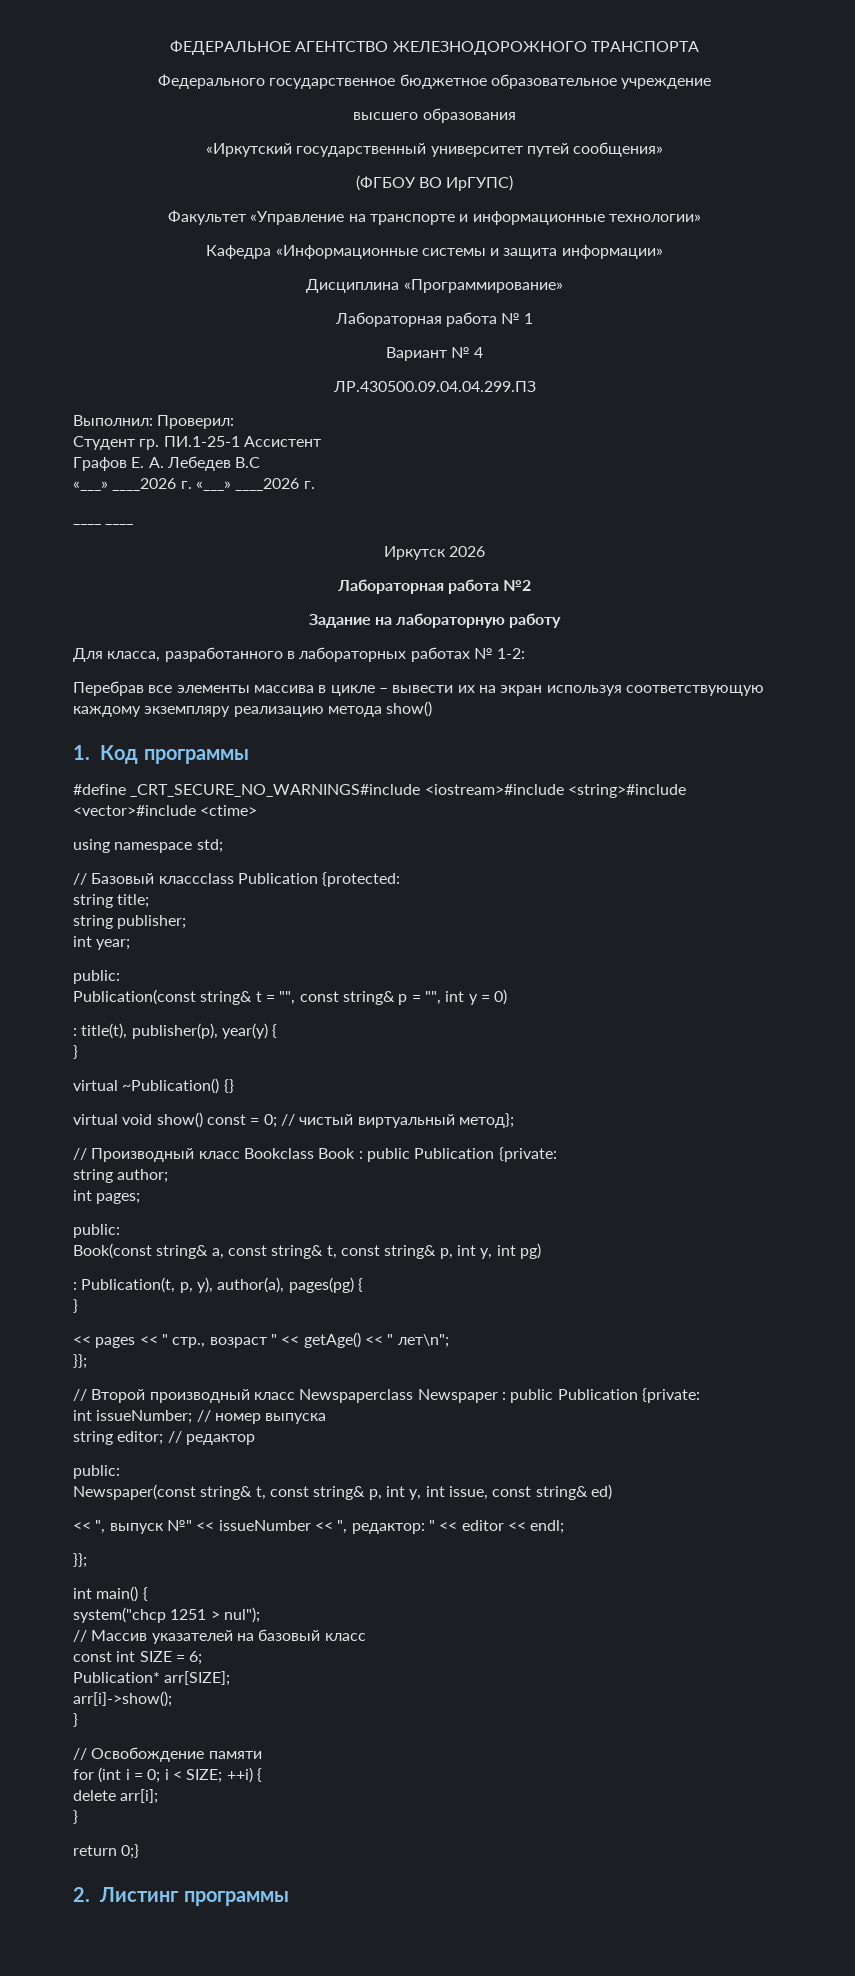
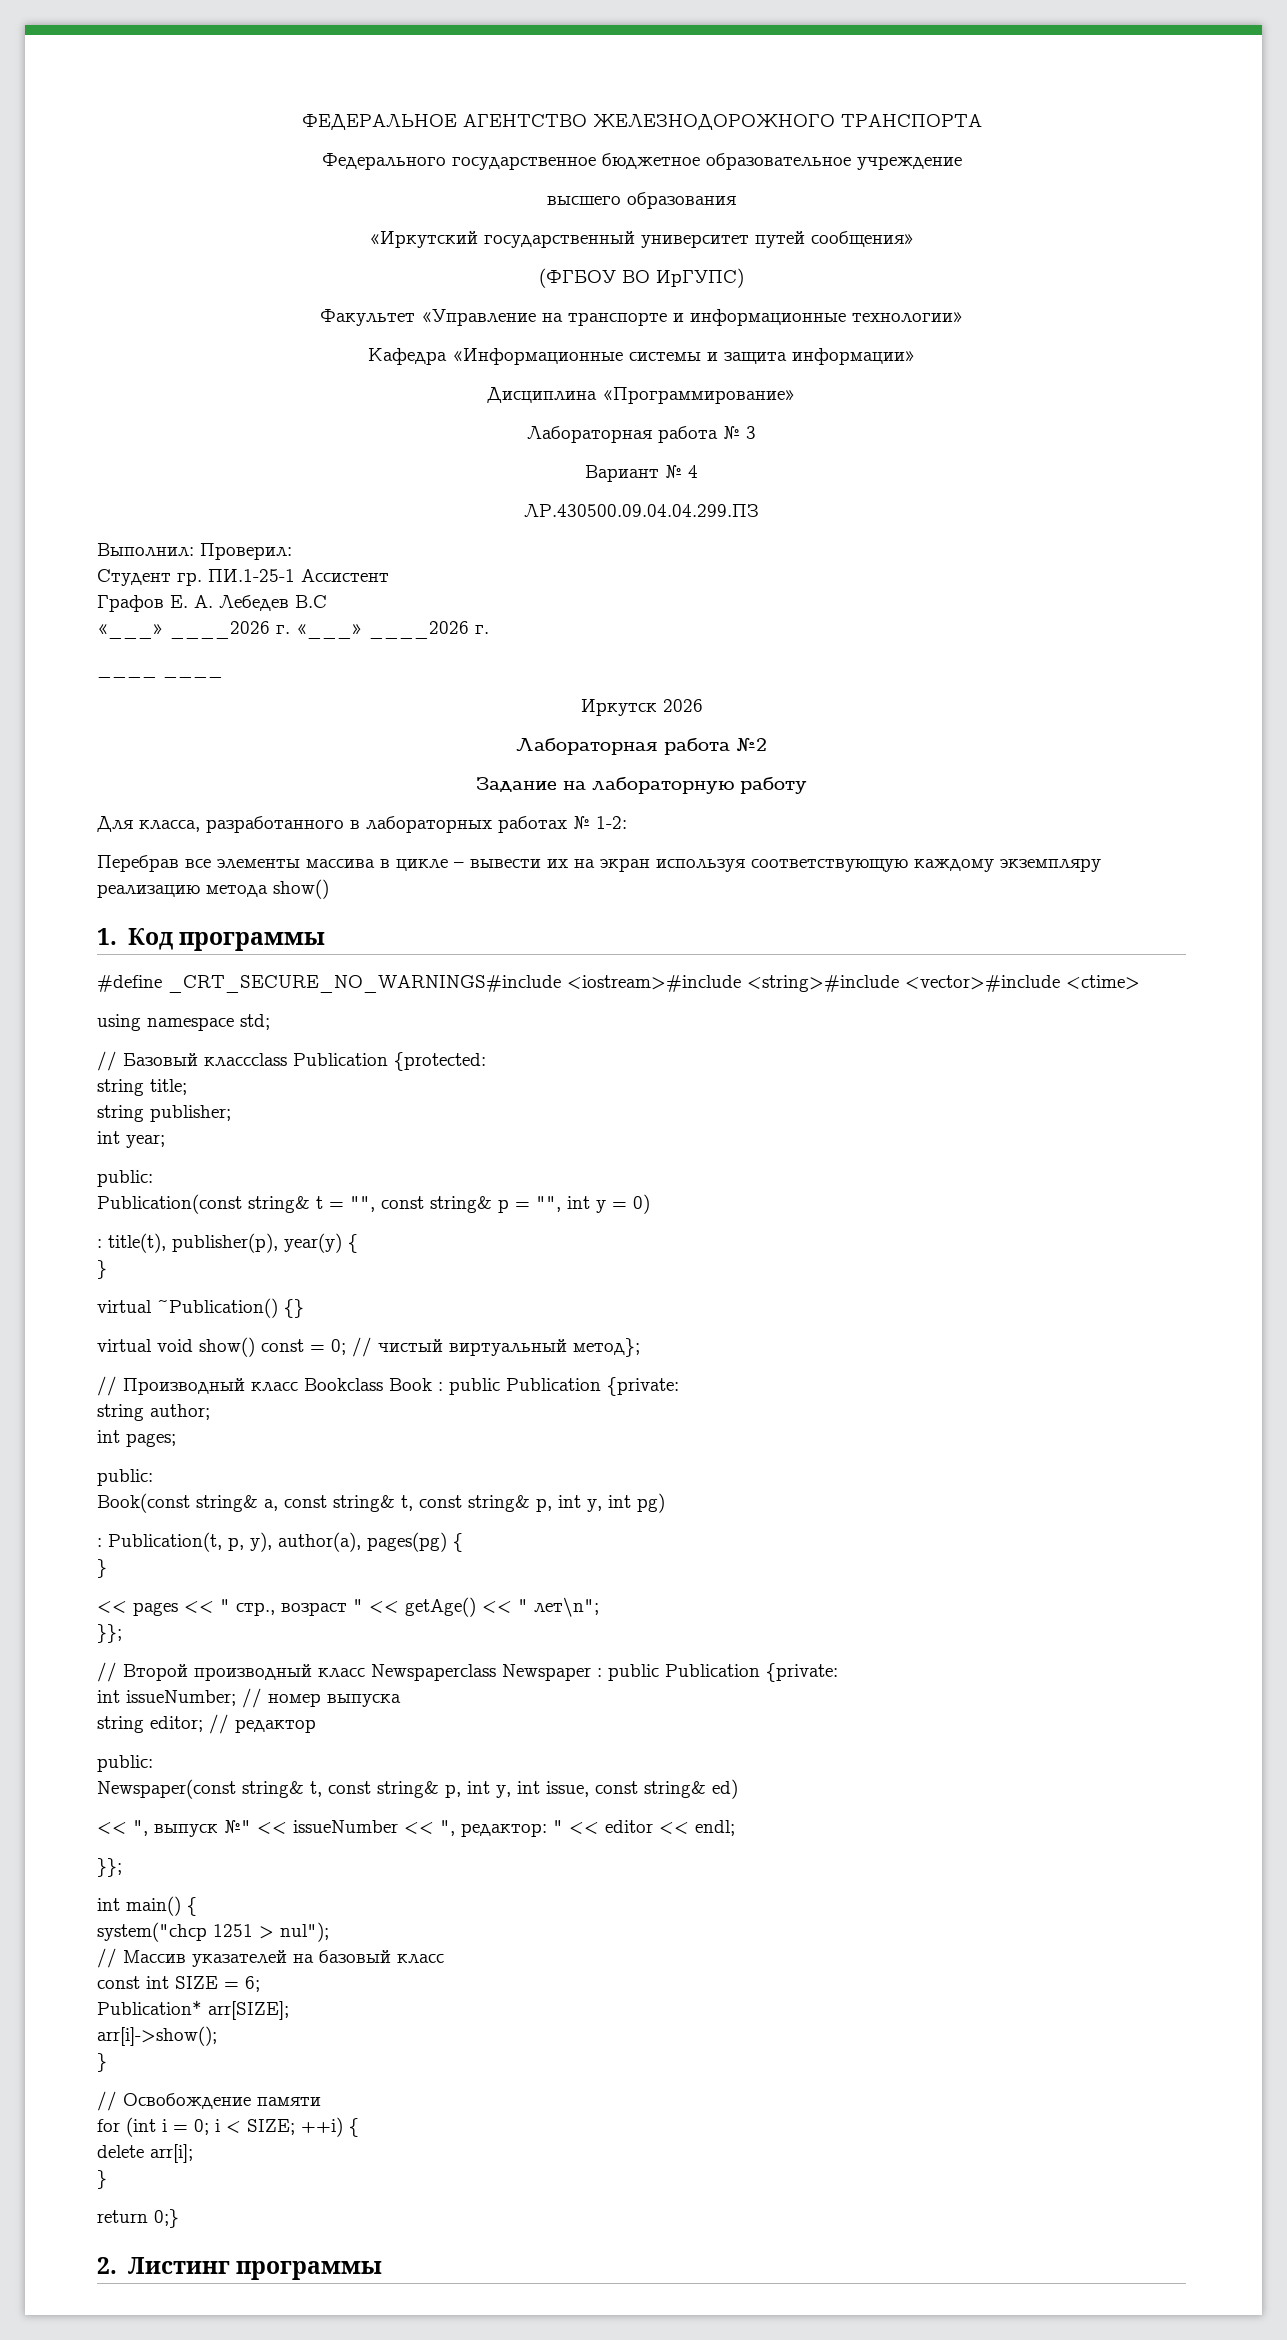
- Лабораторная работа № 1
+ Лабораторная работа № 3

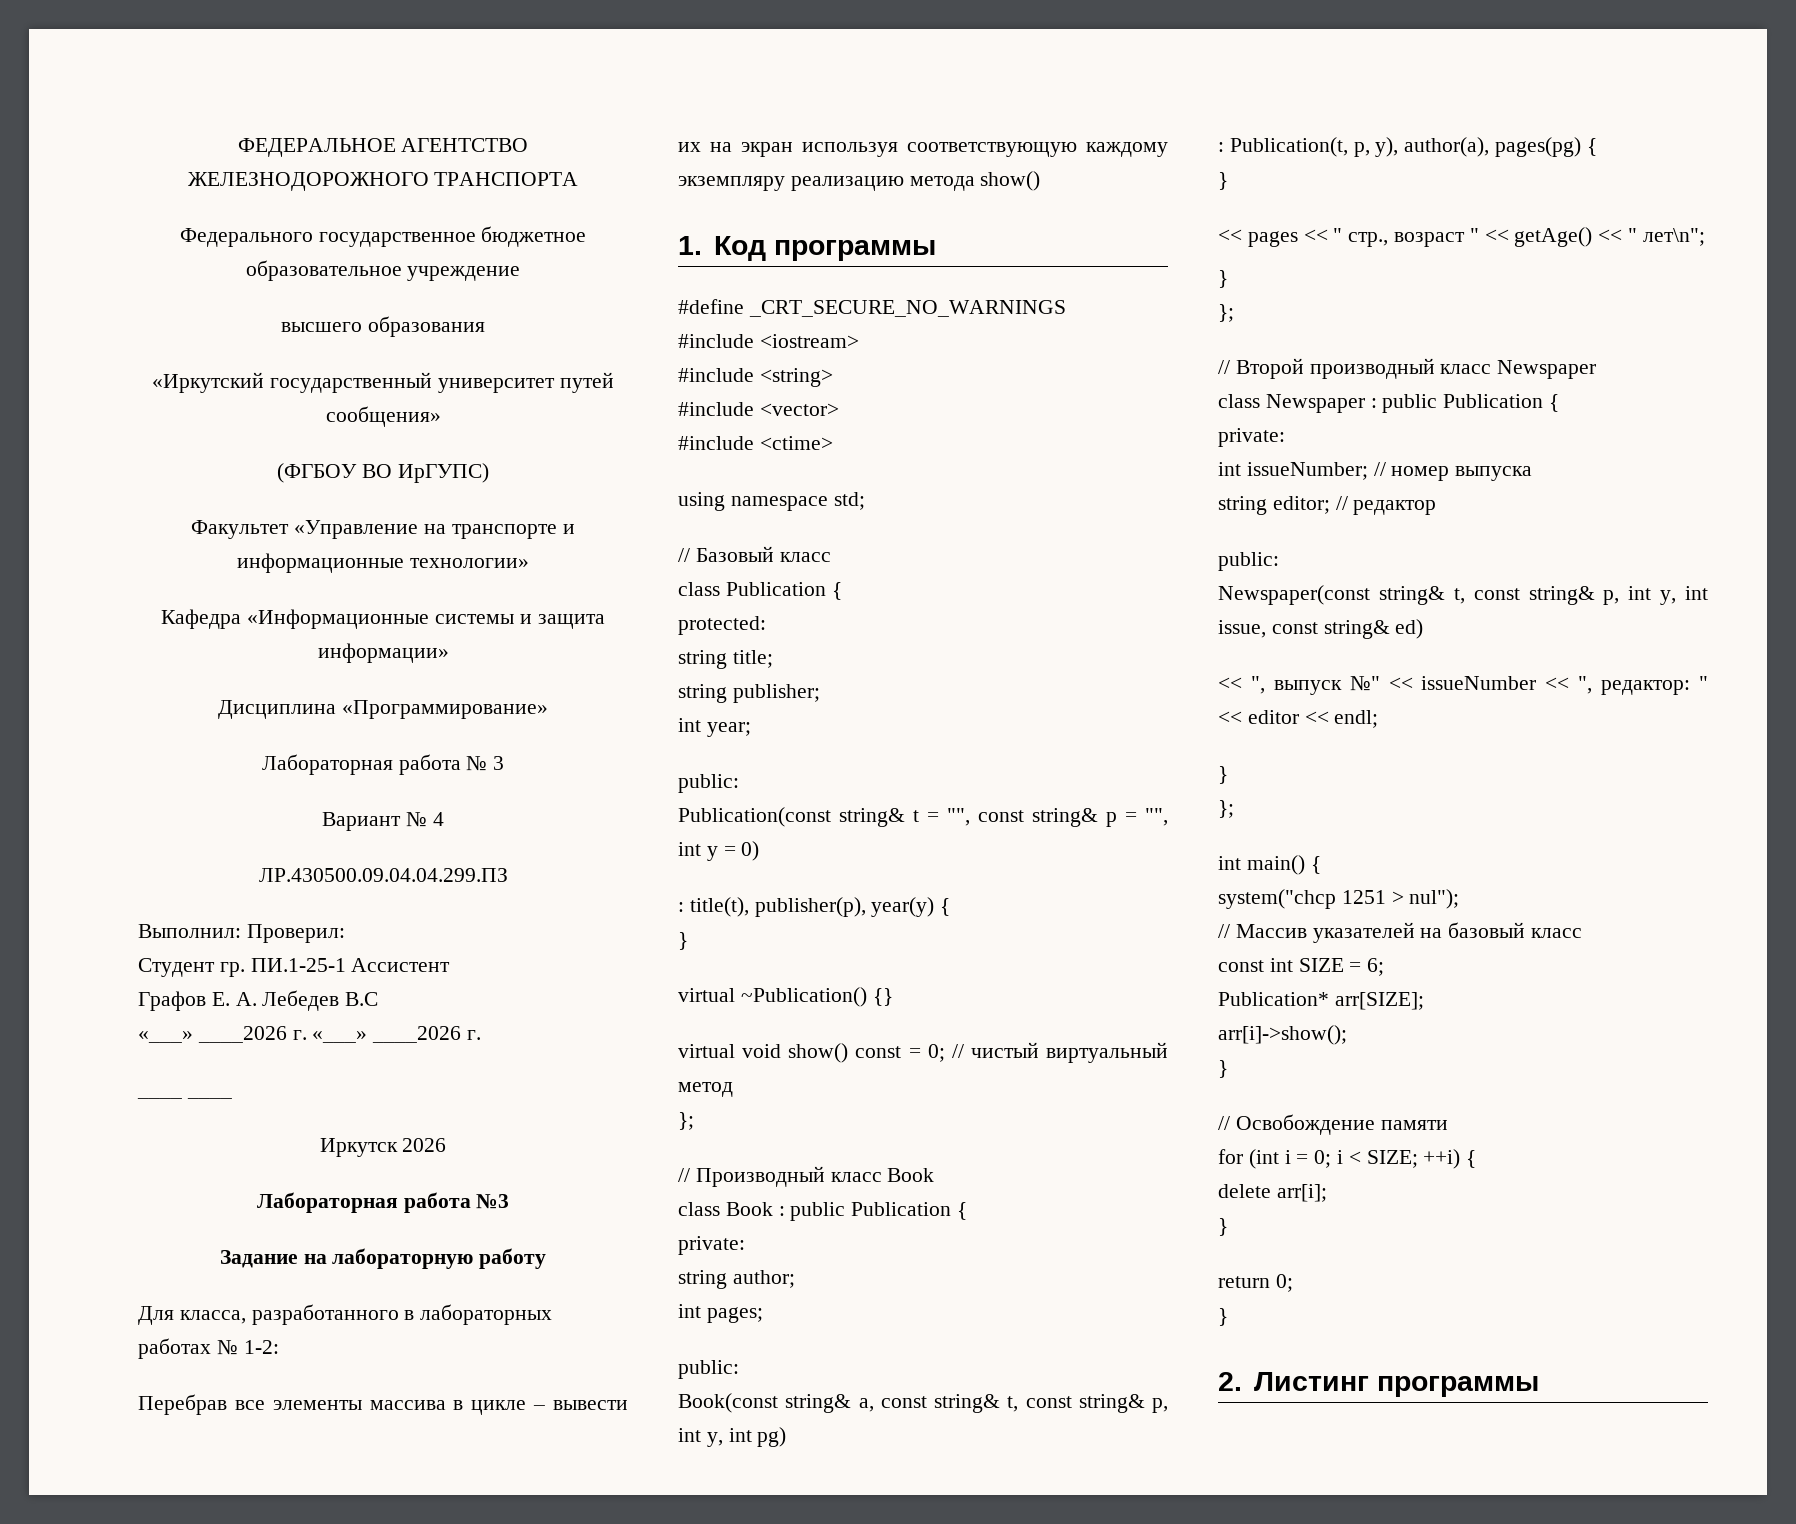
- Лабораторная работа №2
+ Лабораторная работа №3
- #define _CRT_SECURE_NO_WARNINGS#include <iostream>#include <string>#include <vector>#include <ctime>
+ #define _CRT_SECURE_NO_WARNINGS
+ #include <iostream>
+ #include <string>
+ #include <vector>
+ #include <ctime>
- // Базовый классclass Publication {protected:
+ // Базовый класс
+ class Publication {
+ protected:
- virtual void show() const = 0; // чистый виртуальный метод};
+ virtual void show() const = 0; // чистый виртуальный метод
+ };
- // Производный класс Bookclass Book : public Publication {private:
+ // Производный класс Book
+ class Book : public Publication {
+ private:
  << pages << " стр., возраст " << getAge() << " лет\n";
- }};
+ }
+ };
- // Второй производный класс Newspaperclass Newspaper : public Publication {private:
+ // Второй производный класс Newspaper
+ class Newspaper : public Publication {
+ private:
  << ", выпуск №" << issueNumber << ", редактор: " << editor << endl;
- }};
+ }
+ };
- return 0;}
+ return 0;
+ }

